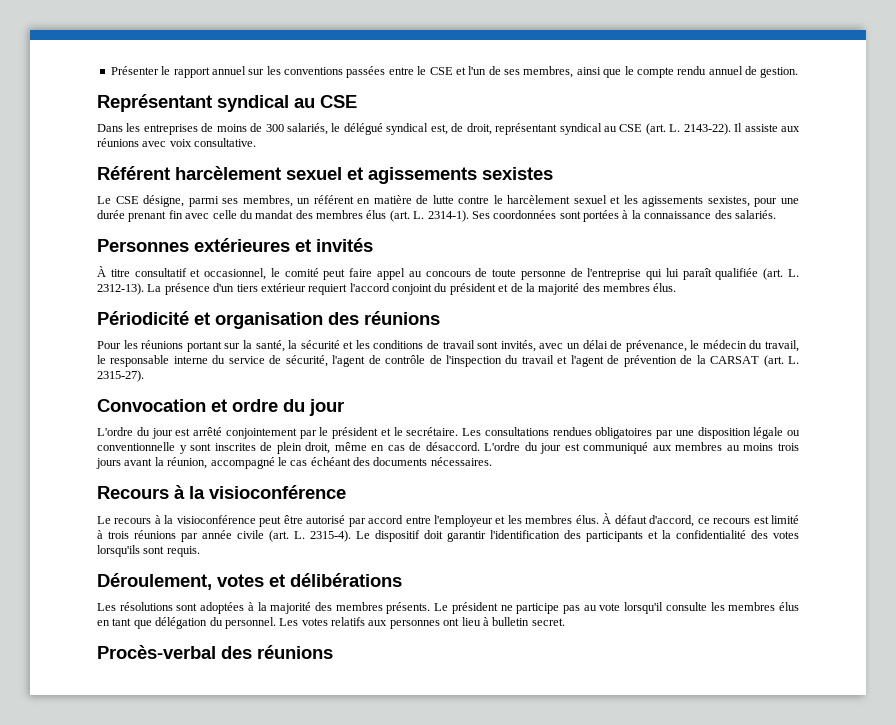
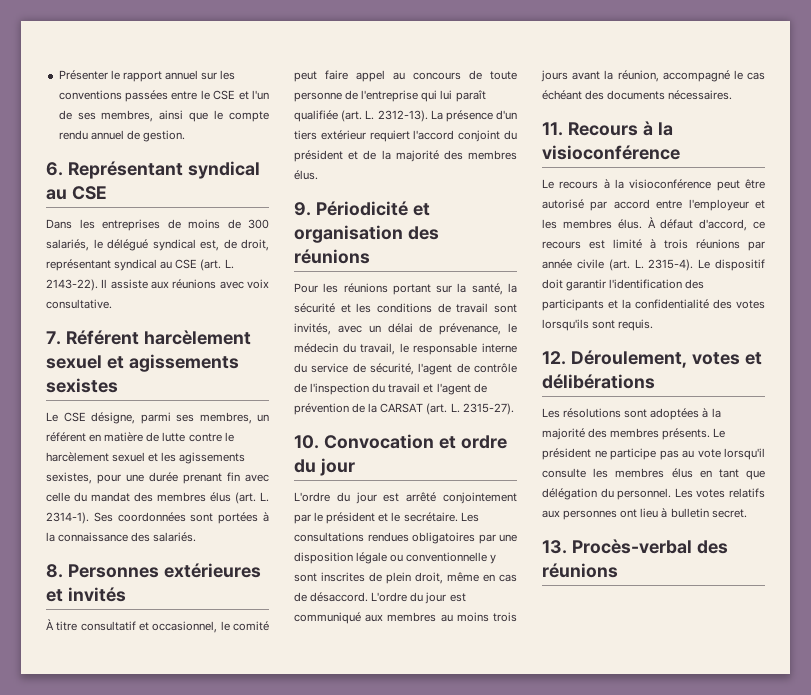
- Représentant syndical au CSE
+ 6. Représentant syndical au CSE
- Référent harcèlement sexuel et agissements sexistes
+ 7. Référent harcèlement sexuel et agissements sexistes
- Personnes extérieures et invités
+ 8. Personnes extérieures et invités
- Périodicité et organisation des réunions
+ 9. Périodicité et organisation des réunions
- Convocation et ordre du jour
+ 10. Convocation et ordre du jour
- Recours à la visioconférence
+ 11. Recours à la visioconférence
- Déroulement, votes et délibérations
+ 12. Déroulement, votes et délibérations
- Procès-verbal des réunions
+ 13. Procès-verbal des réunions

